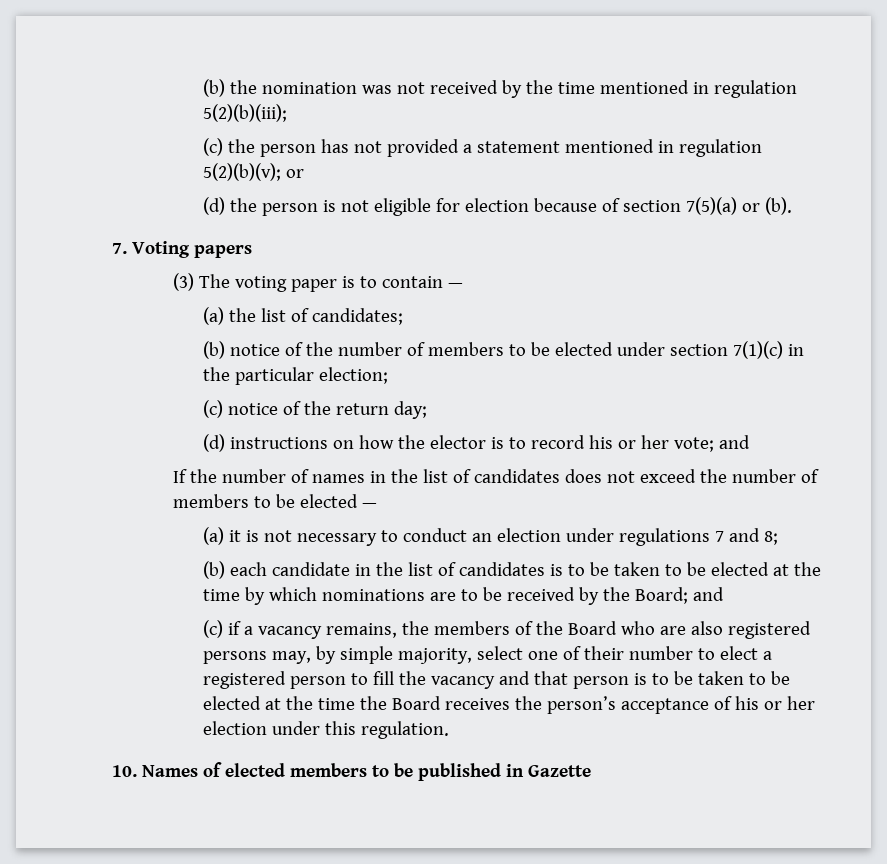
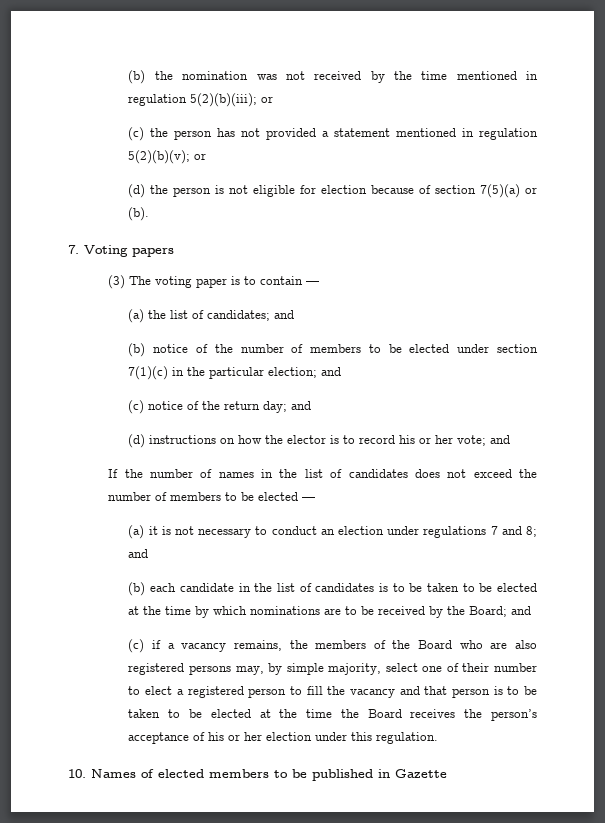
- (b) the nomination was not received by the time mentioned in regulation 5(2)(b)(iii);
+ (b) the nomination was not received by the time mentioned in regulation 5(2)(b)(iii); or
- (a) the list of candidates;
+ (a) the list of candidates; and
- (b) notice of the number of members to be elected under section 7(1)(c) in the particular election;
+ (b) notice of the number of members to be elected under section 7(1)(c) in the particular election; and
- (c) notice of the return day;
+ (c) notice of the return day; and
- (a) it is not necessary to conduct an election under regulations 7 and 8;
+ (a) it is not necessary to conduct an election under regulations 7 and 8; and

